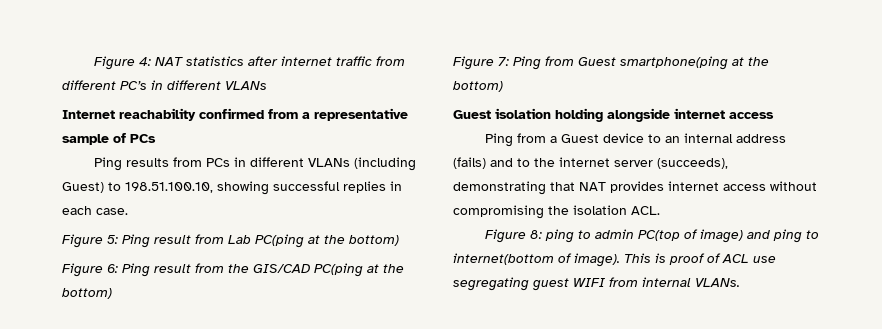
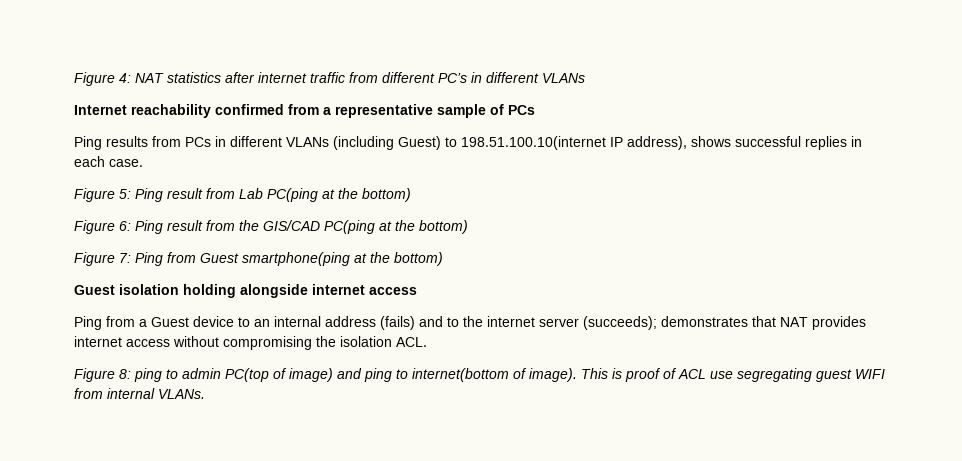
- Ping results from PCs in different VLANs (including Guest) to 198.51.100.10, showing successful replies in each case.
+ Ping results from PCs in different VLANs (including Guest) to 198.51.100.10(internet IP address), shows successful replies in each case.
- Ping from a Guest device to an internal address (fails) and to the internet server (succeeds), demonstrating that NAT provides internet access without compromising the isolation ACL.
+ Ping from a Guest device to an internal address (fails) and to the internet server (succeeds); demonstrates that NAT provides internet access without compromising the isolation ACL.

